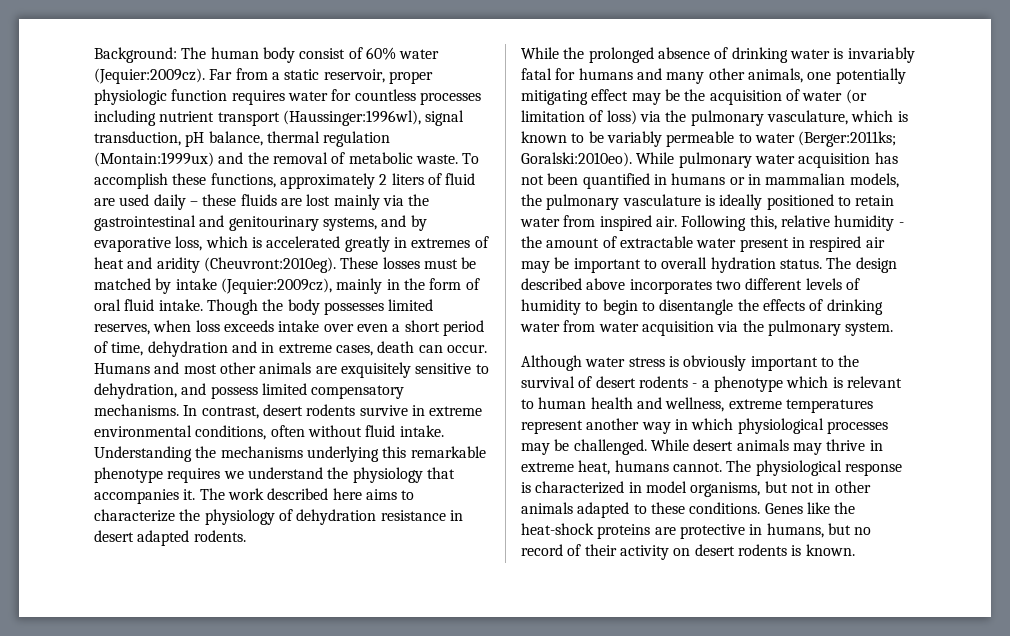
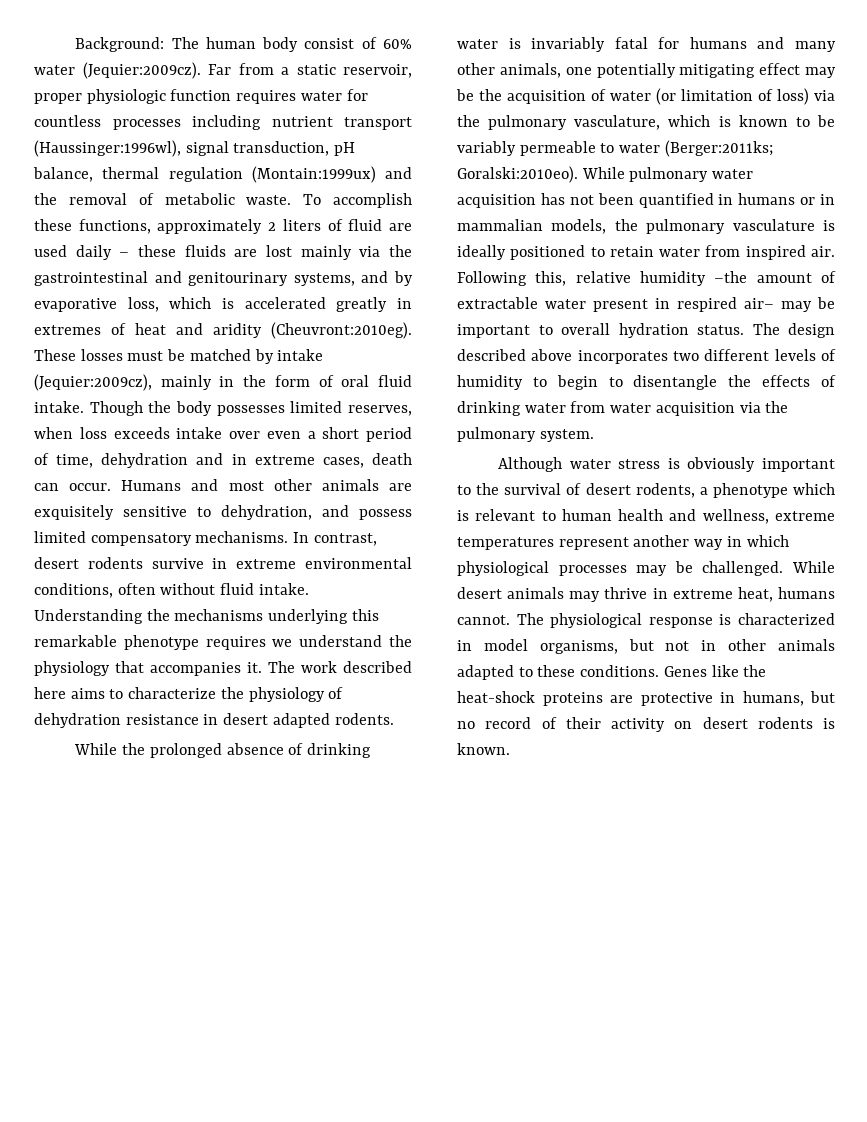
- Following this, relative humidity - the amount of extractable water present in respired air may be important to overall hydration status.
+ Following this, relative humidity –the amount of extractable water present in respired air– may be important to overall hydration status.
- Although water stress is obviously important to the survival of desert rodents - a phenotype which is relevant to human health and wellness, extreme temperatures represent another way in which physiological processes may be challenged.
+ Although water stress is obviously important to the survival of desert rodents, a phenotype which is relevant to human health and wellness, extreme temperatures represent another way in which physiological processes may be challenged.

